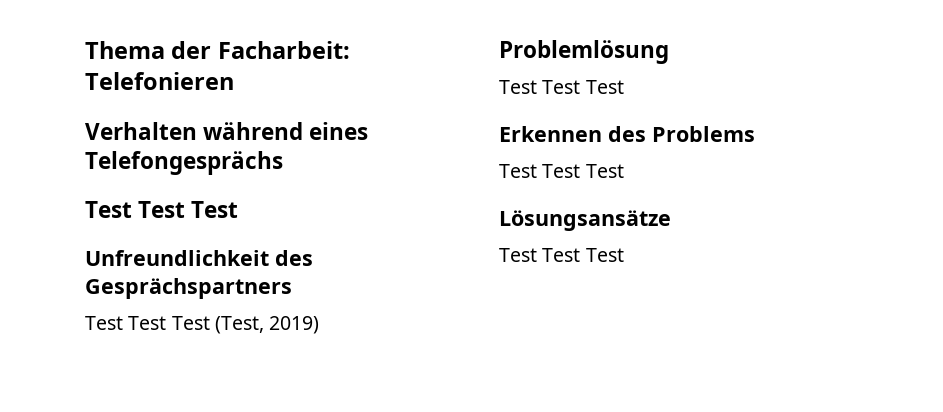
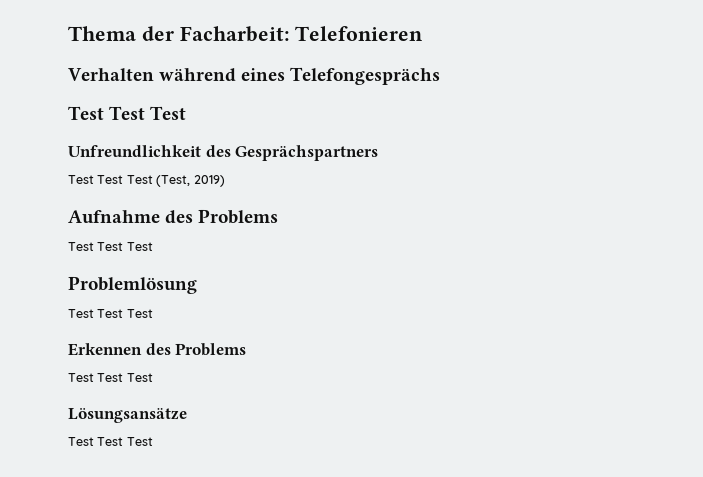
+ Aufnahme des Problems
+ Test Test Test

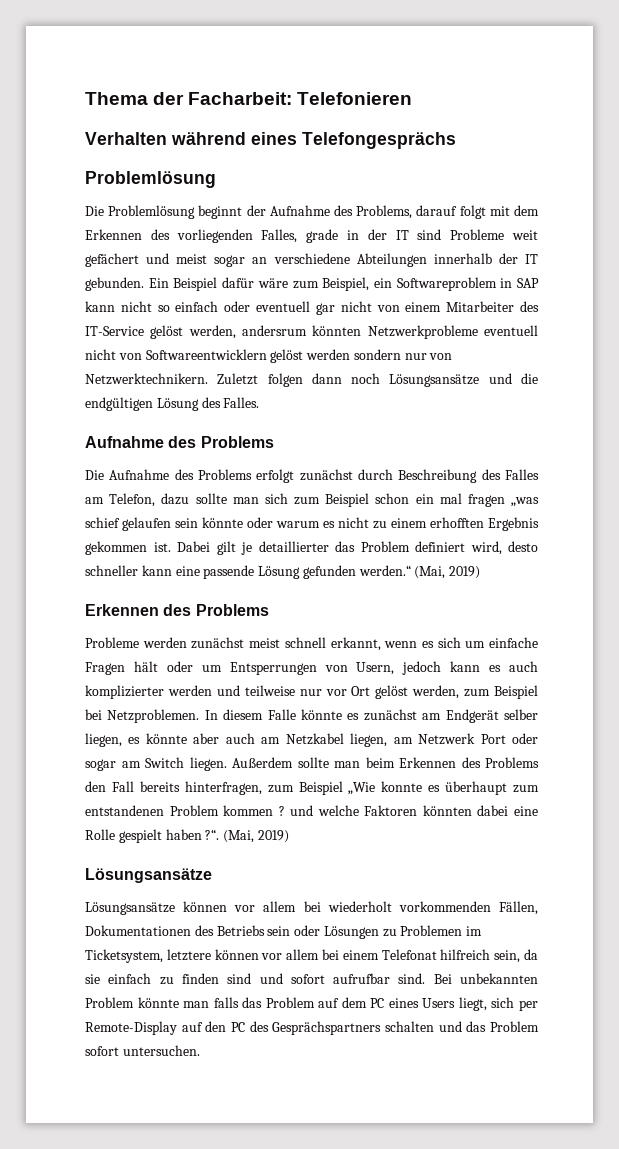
  Verhalten während eines Telefongesprächs
- Test Test Test
- Unfreundlichkeit des Gesprächspartners
- Test Test Test (Test, 2019)
+ Problemlösung
+ Die Problemlösung beginnt der Aufnahme des Problems, darauf folgt mit dem Erkennen des vorliegenden Falles, grade in der IT sind Probleme weit gefächert und meist sogar an verschiedene Abteilungen innerhalb der IT gebunden. Ein Beispiel dafür wäre zum Beispiel, ein Softwareproblem in SAP kann nicht so einfach oder eventuell gar nicht von einem Mitarbeiter des IT-Service gelöst werden, andersrum könnten Netzwerkprobleme eventuell nicht von Softwareentwicklern gelöst werden sondern nur von Netzwerktechnikern. Zuletzt folgen dann noch Lösungsansätze und die endgültigen Lösung des Falles.
  Aufnahme des Problems
- Test Test Test
- Problemlösung
- Test Test Test
+ Die Aufnahme des Problems erfolgt zunächst durch Beschreibung des Falles am Telefon, dazu sollte man sich zum Beispiel schon ein mal fragen „was schief gelaufen sein könnte oder warum es nicht zu einem erhofften Ergebnis gekommen ist. Dabei gilt je detaillierter das Problem definiert wird, desto schneller kann eine passende Lösung gefunden werden.“ (Mai, 2019)
  Erkennen des Problems
- Test Test Test
+ Probleme werden zunächst meist schnell erkannt, wenn es sich um einfache Fragen hält oder um Entsperrungen von Usern, jedoch kann es auch komplizierter werden und teilweise nur vor Ort gelöst werden, zum Beispiel bei Netzproblemen. In diesem Falle könnte es zunächst am Endgerät selber liegen, es könnte aber auch am Netzkabel liegen, am Netzwerk Port oder sogar am Switch liegen. Außerdem sollte man beim Erkennen des Problems den Fall bereits hinterfragen, zum Beispiel „Wie konnte es überhaupt zum entstandenen Problem kommen ? und welche Faktoren könnten dabei eine Rolle gespielt haben ?“. (Mai, 2019)
  Lösungsansätze
- Test Test Test
+ Lösungsansätze können vor allem bei wiederholt vorkommenden Fällen, Dokumentationen des Betriebs sein oder Lösungen zu Problemen im Ticketsystem, letztere können vor allem bei einem Telefonat hilfreich sein, da sie einfach zu finden sind und sofort aufrufbar sind. Bei unbekannten Problem könnte man falls das Problem auf dem PC eines Users liegt, sich per Remote-Display auf den PC des Gesprächspartners schalten und das Problem sofort untersuchen.

